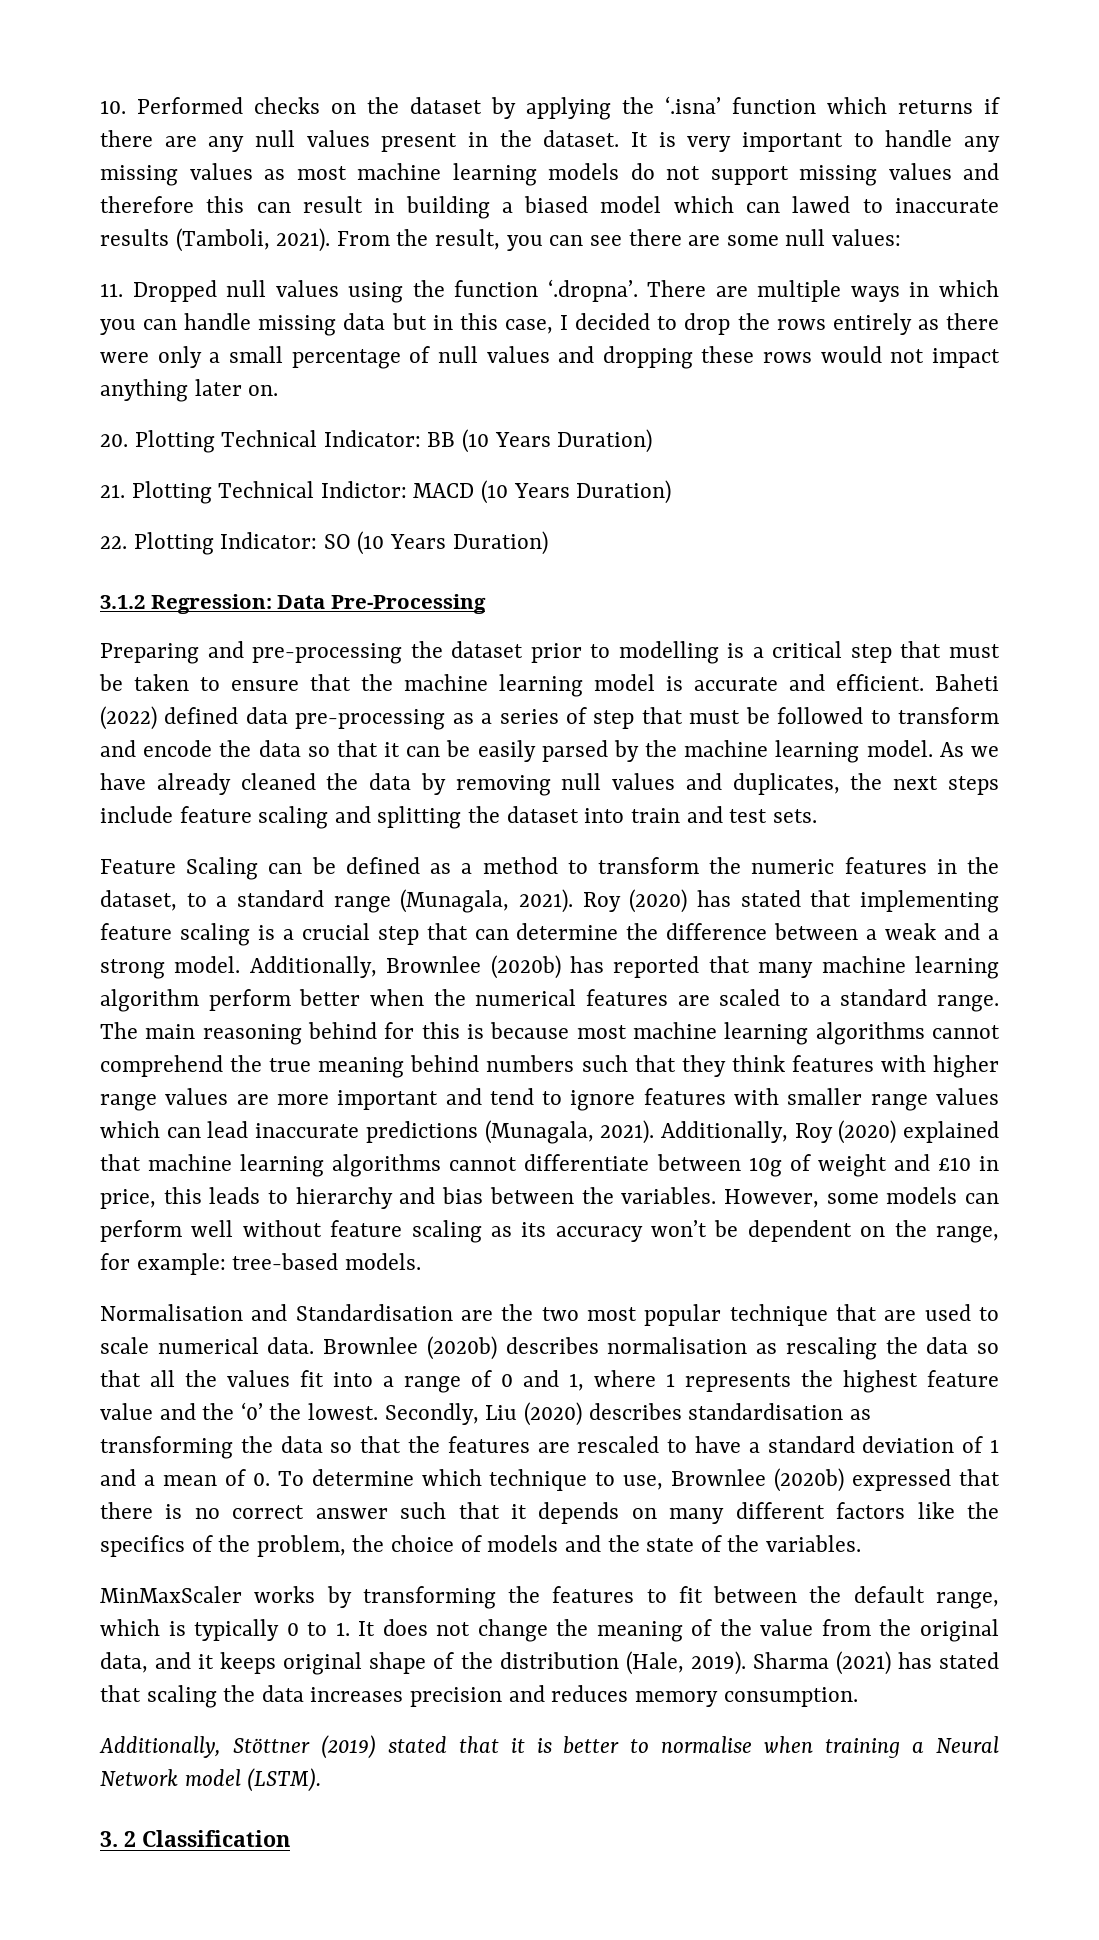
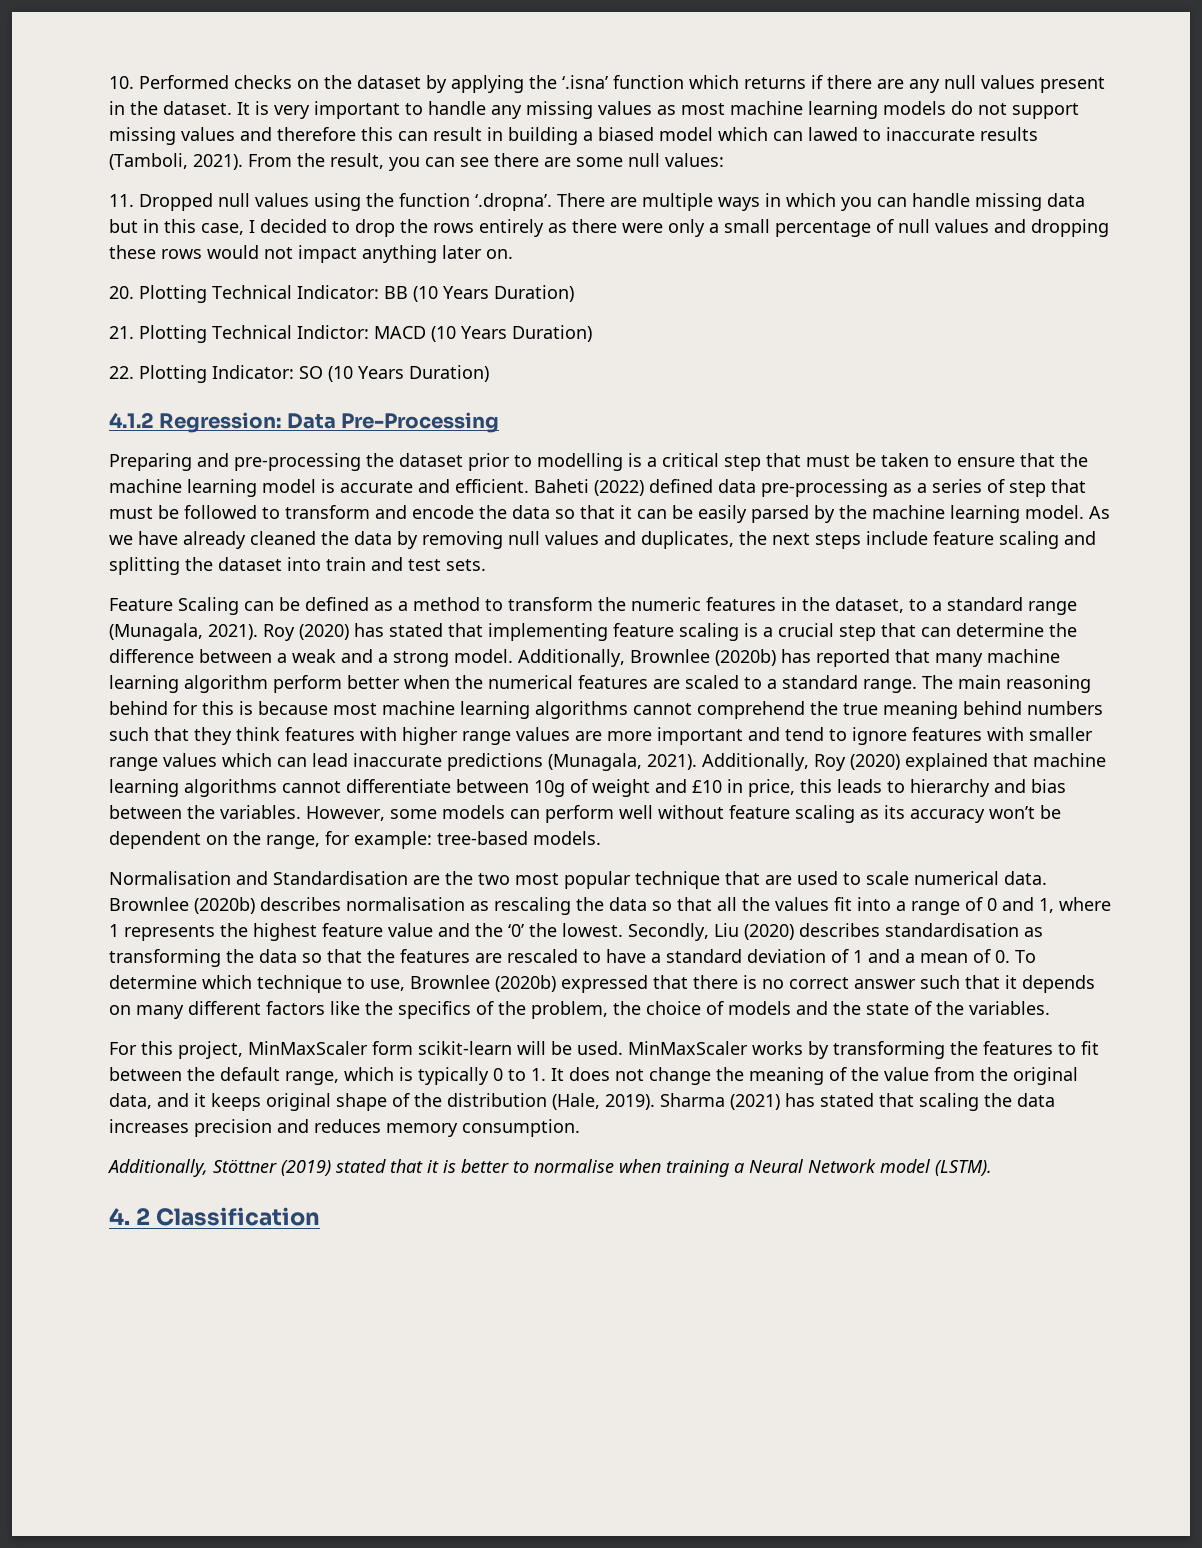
- 3.1.2 Regression: Data Pre-Processing
+ 4.1.2 Regression: Data Pre-Processing
+ For this project, MinMaxScaler form scikit-learn will be used.
- 3. 2 Classification
+ 4. 2 Classification

